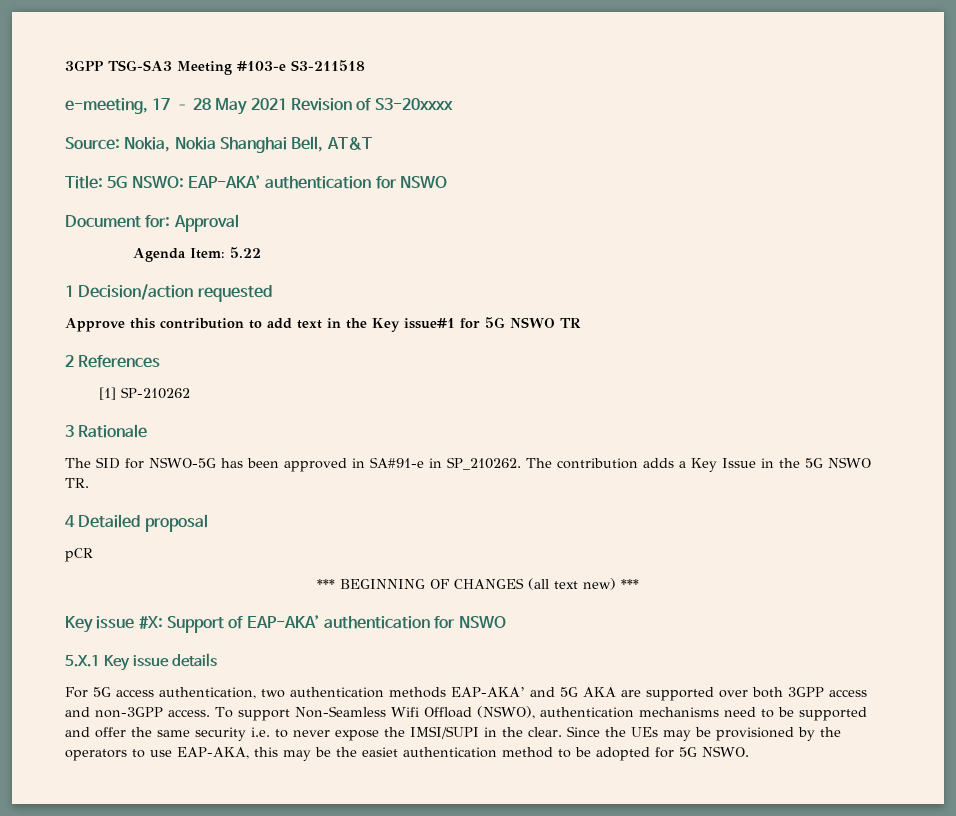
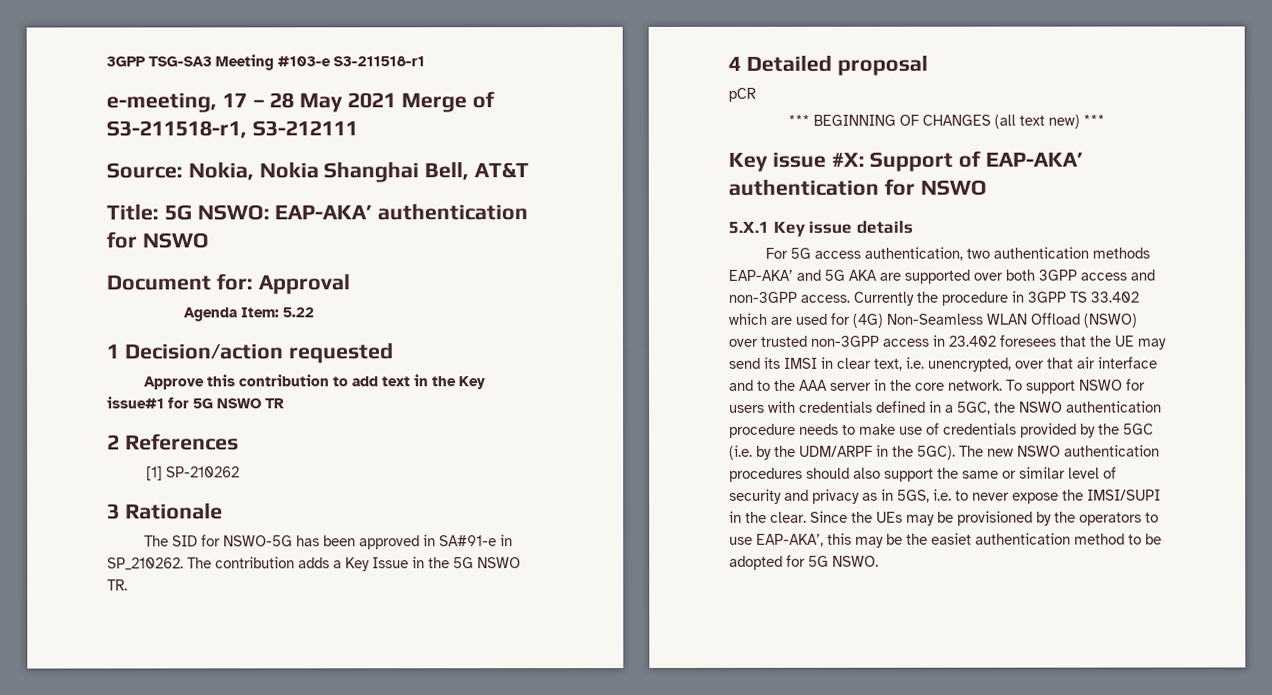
- 3GPP TSG-SA3 Meeting #103-e S3-211518
+ 3GPP TSG-SA3 Meeting #103-e S3-211518-r1
- e-meeting, 17 – 28 May 2021 Revision of S3-20xxxx
+ e-meeting, 17 – 28 May 2021 Merge of S3-211518-r1, S3-212111
- To support Non-Seamless Wifi Offload (NSWO), authentication mechanisms need to be supported and offer the same security i.e. to never expose the IMSI/SUPI in the clear.
+ Currently the procedure in 3GPP TS 33.402 which are used for (4G) Non-Seamless WLAN Offload (NSWO) over trusted non-3GPP access in 23.402 foresees that the UE may send its IMSI in clear text, i.e. unencrypted, over that air interface and to the AAA server in the core network. To support NSWO for users with credentials defined in a 5GC, the NSWO authentication procedure needs to make use of credentials provided by the 5GC (i.e. by the UDM/ARPF in the 5GC). The new NSWO authentication procedures should also support the same or similar level of security and privacy as in 5GS, i.e. to never expose the IMSI/SUPI in the clear.
- Since the UEs may be provisioned by the operators to use EAP-AKA, this may be the easiet authentication method to be adopted for 5G NSWO.
+ Since the UEs may be provisioned by the operators to use EAP-AKA’, this may be the easiet authentication method to be adopted for 5G NSWO.

